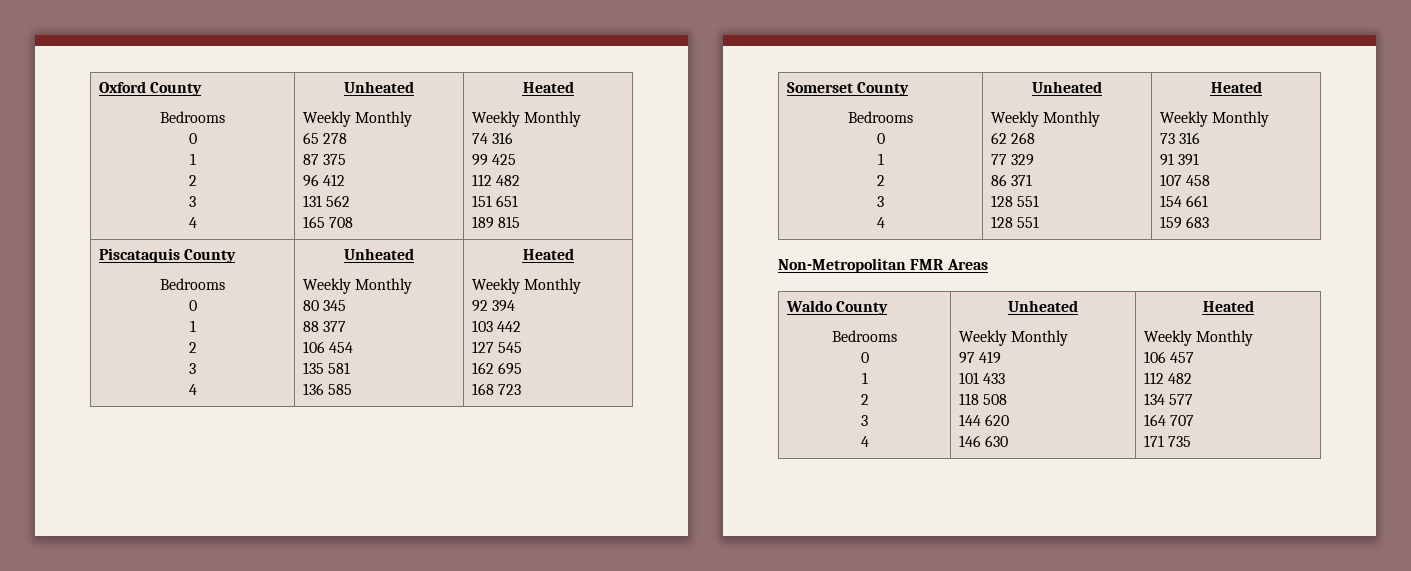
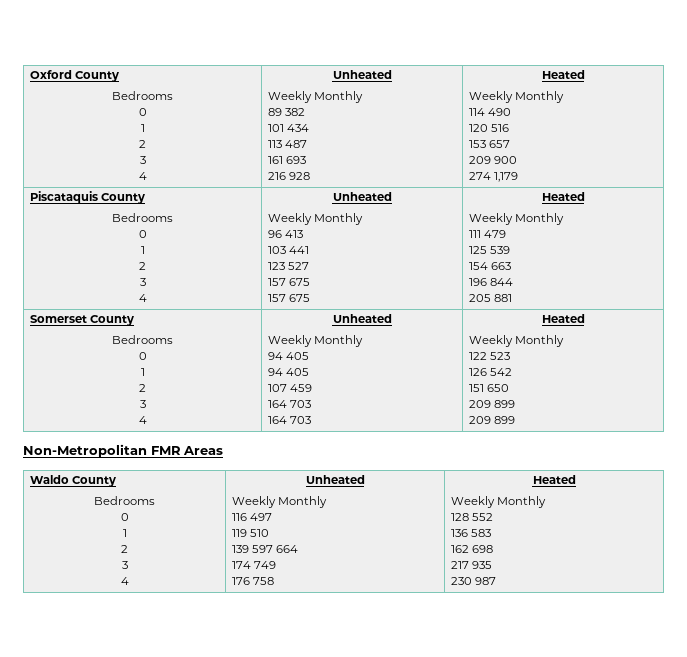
  Oxford County
  Bedrooms
  0
  1
  2
  3
  4 | Unheated
  Weekly Monthly
- 65 278
- 87 375
- 96 412
- 131 562
- 165 708 | Heated
+ 89 382
+ 101 434
+ 113 487
+ 161 693
+ 216 928 | Heated
  Weekly Monthly
- 74 316
- 99 425
- 112 482
- 151 651
- 189 815
+ 114 490
+ 120 516
+ 153 657
+ 209 900
+ 274 1,179
  Piscataquis County
  Bedrooms
  0
  1
  2
  3
  4 | Unheated
  Weekly Monthly
- 80 345
- 88 377
- 106 454
- 135 581
- 136 585 | Heated
+ 96 413
+ 103 441
+ 123 527
+ 157 675
+ 157 675 | Heated
  Weekly Monthly
- 92 394
- 103 442
- 127 545
- 162 695
- 168 723
+ 111 479
+ 125 539
+ 154 663
+ 196 844
+ 205 881
  Somerset County
  Bedrooms
  0
  1
  2
  3
  4 | Unheated
  Weekly Monthly
- 62 268
- 77 329
- 86 371
- 128 551
- 128 551 | Heated
+ 94 405
+ 94 405
+ 107 459
+ 164 703
+ 164 703 | Heated
  Weekly Monthly
- 73 316
- 91 391
- 107 458
- 154 661
- 159 683
+ 122 523
+ 126 542
+ 151 650
+ 209 899
+ 209 899
  Waldo County
  Bedrooms
  0
  1
  2
  3
  4 | Unheated
  Weekly Monthly
- 97 419
- 101 433
- 118 508
- 144 620
- 146 630 | Heated
+ 116 497
+ 119 510
+ 139 597 664
+ 174 749
+ 176 758 | Heated
  Weekly Monthly
- 106 457
- 112 482
- 134 577
- 164 707
- 171 735
+ 128 552
+ 136 583
+ 162 698
+ 217 935
+ 230 987

